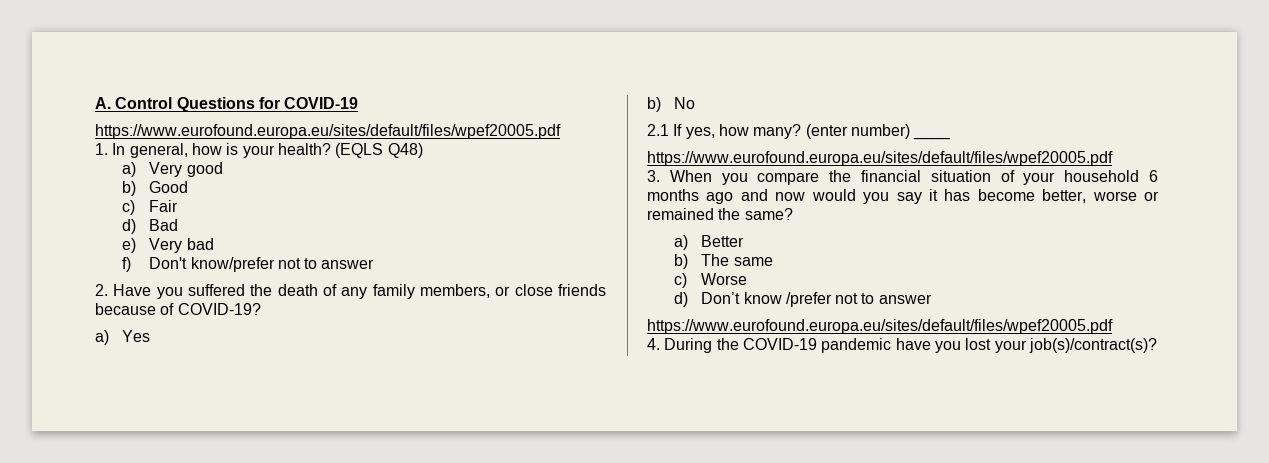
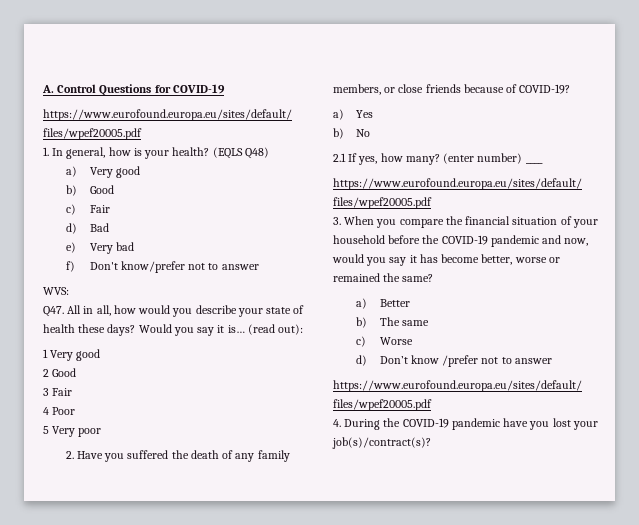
+ WVS:
+ Q47. All in all, how would you describe your state of health these days? Would you say it is… (read out):
+ 1 Very good
+ 2 Good
+ 3 Fair
+ 4 Poor
+ 5 Very poor
- 3. When you compare the financial situation of your household 6 months ago and now would you say it has become better, worse or remained the same?
+ 3. When you compare the financial situation of your household before the COVID-19 pandemic and now, would you say it has become better, worse or remained the same?

